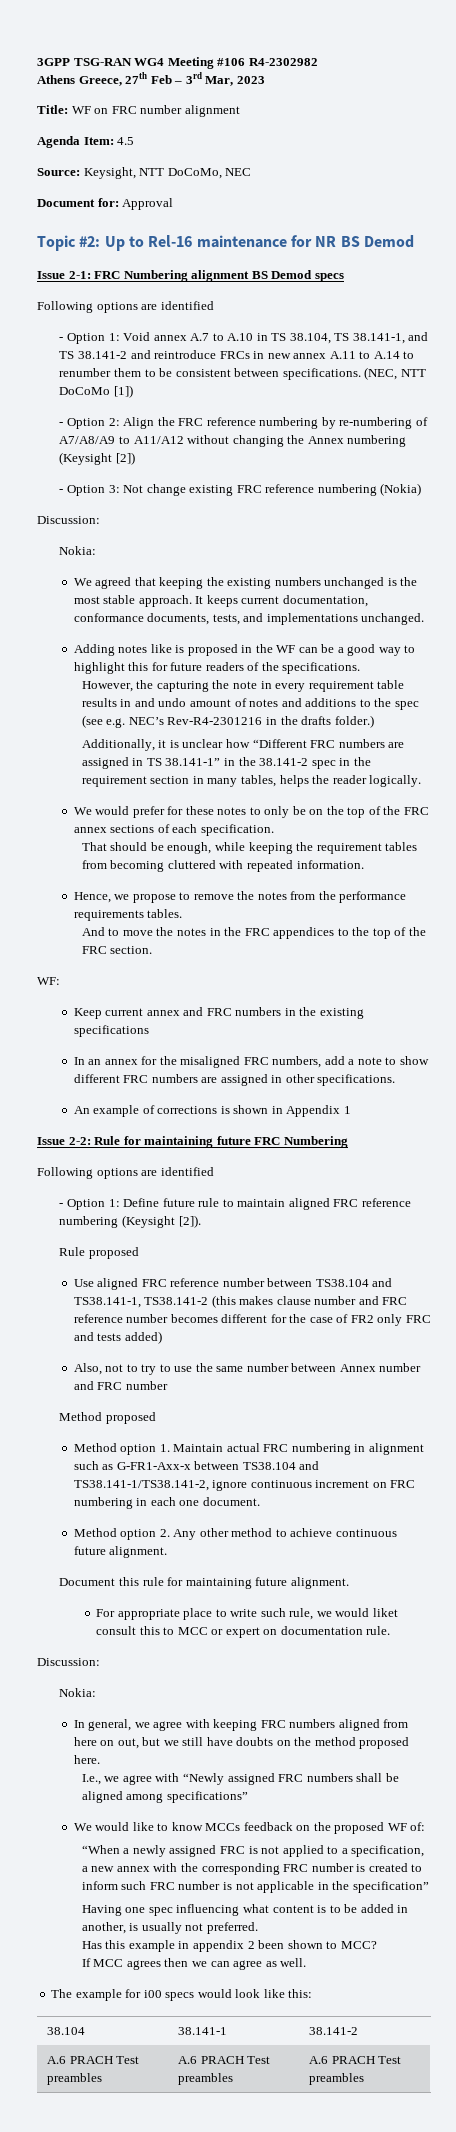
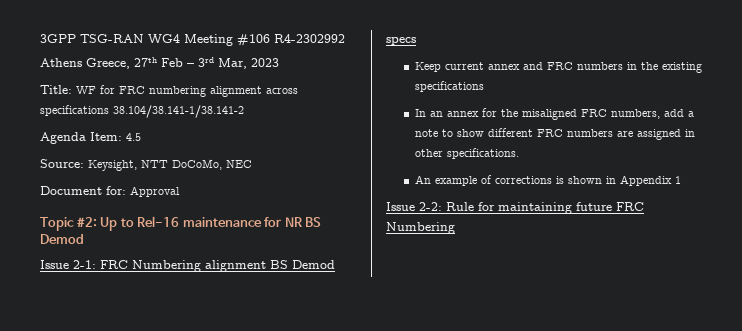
- 3GPP TSG-RAN WG4 Meeting #106 R4-2302982
+ 3GPP TSG-RAN WG4 Meeting #106 R4-2302992
- Title: WF on FRC number alignment
+ Title: WF for FRC numbering alignment across specifications 38.104/38.141-1/38.141-2
  Issue 2-1: FRC Numbering alignment BS Demod specs
- Following options are identified
- - Option 1: Void annex A.7 to A.10 in TS 38.104, TS 38.141-1, and TS 38.141-2 and reintroduce FRCs in new annex A.11 to A.14 to renumber them to be consistent between specifications. (NEC, NTT DoCoMo [1])
- - Option 2: Align the FRC reference numbering by re-numbering of A7/A8/A9 to A11/A12 without changing the Annex numbering (Keysight [2])
- - Option 3: Not change existing FRC reference numbering (Nokia)
- Discussion:
- Nokia:
- We agreed that keeping the existing numbers unchanged is the most stable approach. It keeps current documentation, conformance documents, tests, and implementations unchanged.
- Adding notes like is proposed in the WF can be a good way to highlight this for future readers of the specifications.
- However, the capturing the note in every requirement table results in and undo amount of notes and additions to the spec (see e.g. NEC’s Rev-R4-2301216 in the drafts folder.)
- Additionally, it is unclear how “Different FRC numbers are assigned in TS 38.141-1” in the 38.141-2 spec in the requirement section in many tables, helps the reader logically.
- We would prefer for these notes to only be on the top of the FRC annex sections of each specification.
- That should be enough, while keeping the requirement tables from becoming cluttered with repeated information.
- Hence, we propose to remove the notes from the performance requirements tables.
- And to move the notes in the FRC appendices to the top of the FRC section.
- WF:
  Issue 2-2: Rule for maintaining future FRC Numbering
- Following options are identified
- - Option 1: Define future rule to maintain aligned FRC reference numbering (Keysight [2]).
- Rule proposed
- Use aligned FRC reference number between TS38.104 and TS38.141-1, TS38.141-2 (this makes clause number and FRC reference number becomes different for the case of FR2 only FRC and tests added)
- Also, not to try to use the same number between Annex number and FRC number
- Method proposed
- Method option 1. Maintain actual FRC numbering in alignment such as G-FR1-Axx-x between TS38.104 and TS38.141-1/TS38.141-2, ignore continuous increment on FRC numbering in each one document.
- Method option 2. Any other method to achieve continuous future alignment.
- Document this rule for maintaining future alignment.
- For appropriate place to write such rule, we would liket consult this to MCC or expert on documentation rule.
- Discussion:
- Nokia:
- In general, we agree with keeping FRC numbers aligned from here on out, but we still have doubts on the method proposed here.
- I.e., we agree with “Newly assigned FRC numbers shall be aligned among specifications”
- We would like to know MCCs feedback on the proposed WF of:
- “When a newly assigned FRC is not applied to a specification, a new annex with the corresponding FRC number is created to inform such FRC number is not applicable in the specification”
- Having one spec influencing what content is to be added in another, is usually not preferred.
- Has this example in appendix 2 been shown to MCC?
- If MCC agrees then we can agree as well.
- The example for i00 specs would look like this:
- 38.104 | 38.141-1 | 38.141-2
- A.6 PRACH Test preambles | A.6 PRACH Test preambles | A.6 PRACH Test preambles

